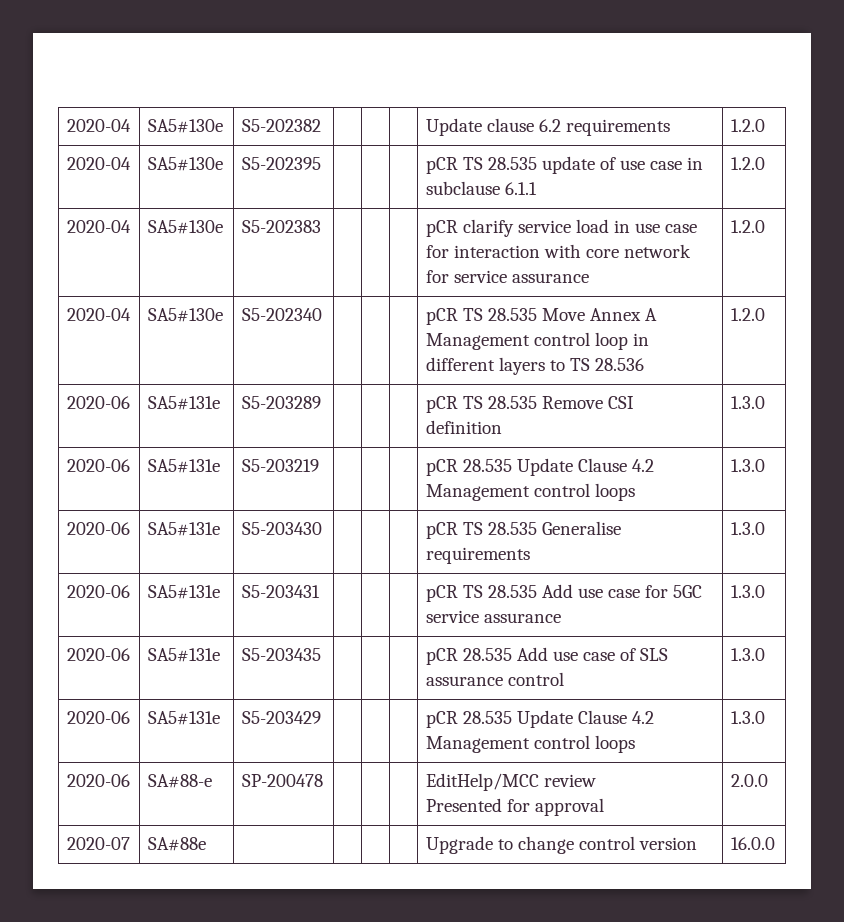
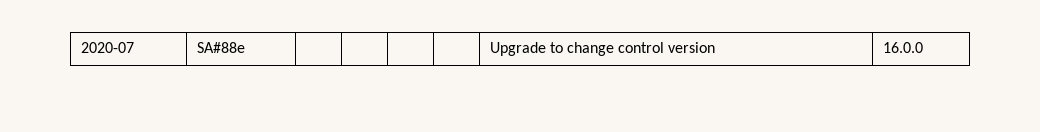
- 2020-04 | SA5#130e | S5-202382 | | | | Update clause 6.2 requirements | 1.2.0
- 2020-04 | SA5#130e | S5-202395 | | | | pCR TS 28.535 update of use case in subclause 6.1.1 | 1.2.0
- 2020-04 | SA5#130e | S5-202383 | | | | pCR clarify service load in use case for interaction with core network for service assurance | 1.2.0
- 2020-04 | SA5#130e | S5-202340 | | | | pCR TS 28.535 Move Annex A Management control loop in different layers to TS 28.536 | 1.2.0
- 2020-06 | SA5#131e | S5-203289 | | | | pCR TS 28.535 Remove CSI definition | 1.3.0
- 2020-06 | SA5#131e | S5-203219 | | | | pCR 28.535 Update Clause 4.2 Management control loops | 1.3.0
- 2020-06 | SA5#131e | S5-203430 | | | | pCR TS 28.535 Generalise requirements | 1.3.0
- 2020-06 | SA5#131e | S5-203431 | | | | pCR TS 28.535 Add use case for 5GC service assurance | 1.3.0
- 2020-06 | SA5#131e | S5-203435 | | | | pCR 28.535 Add use case of SLS assurance control | 1.3.0
- 2020-06 | SA5#131e | S5-203429 | | | | pCR 28.535 Update Clause 4.2 Management control loops | 1.3.0
- 2020-06 | SA#88-e | SP-200478 | | | | EditHelp/MCC review
- Presented for approval | 2.0.0

